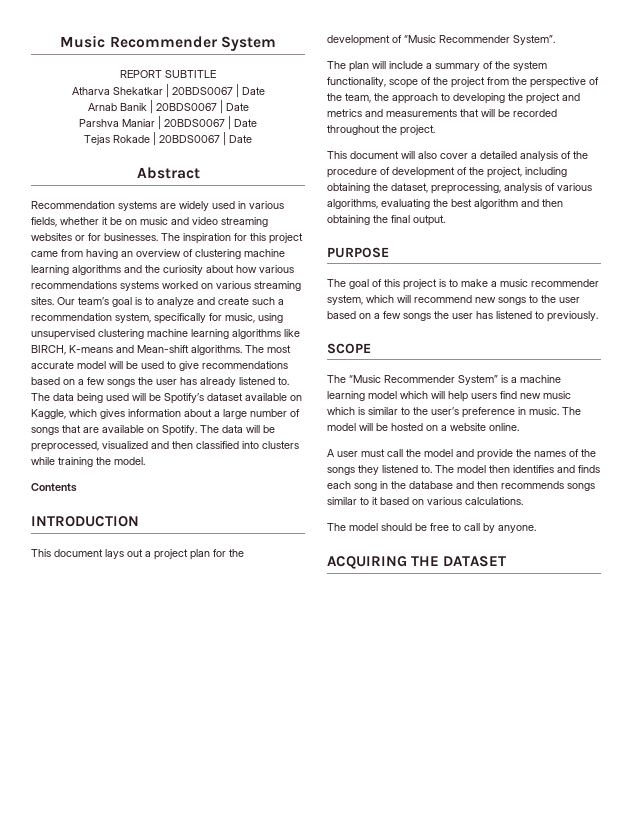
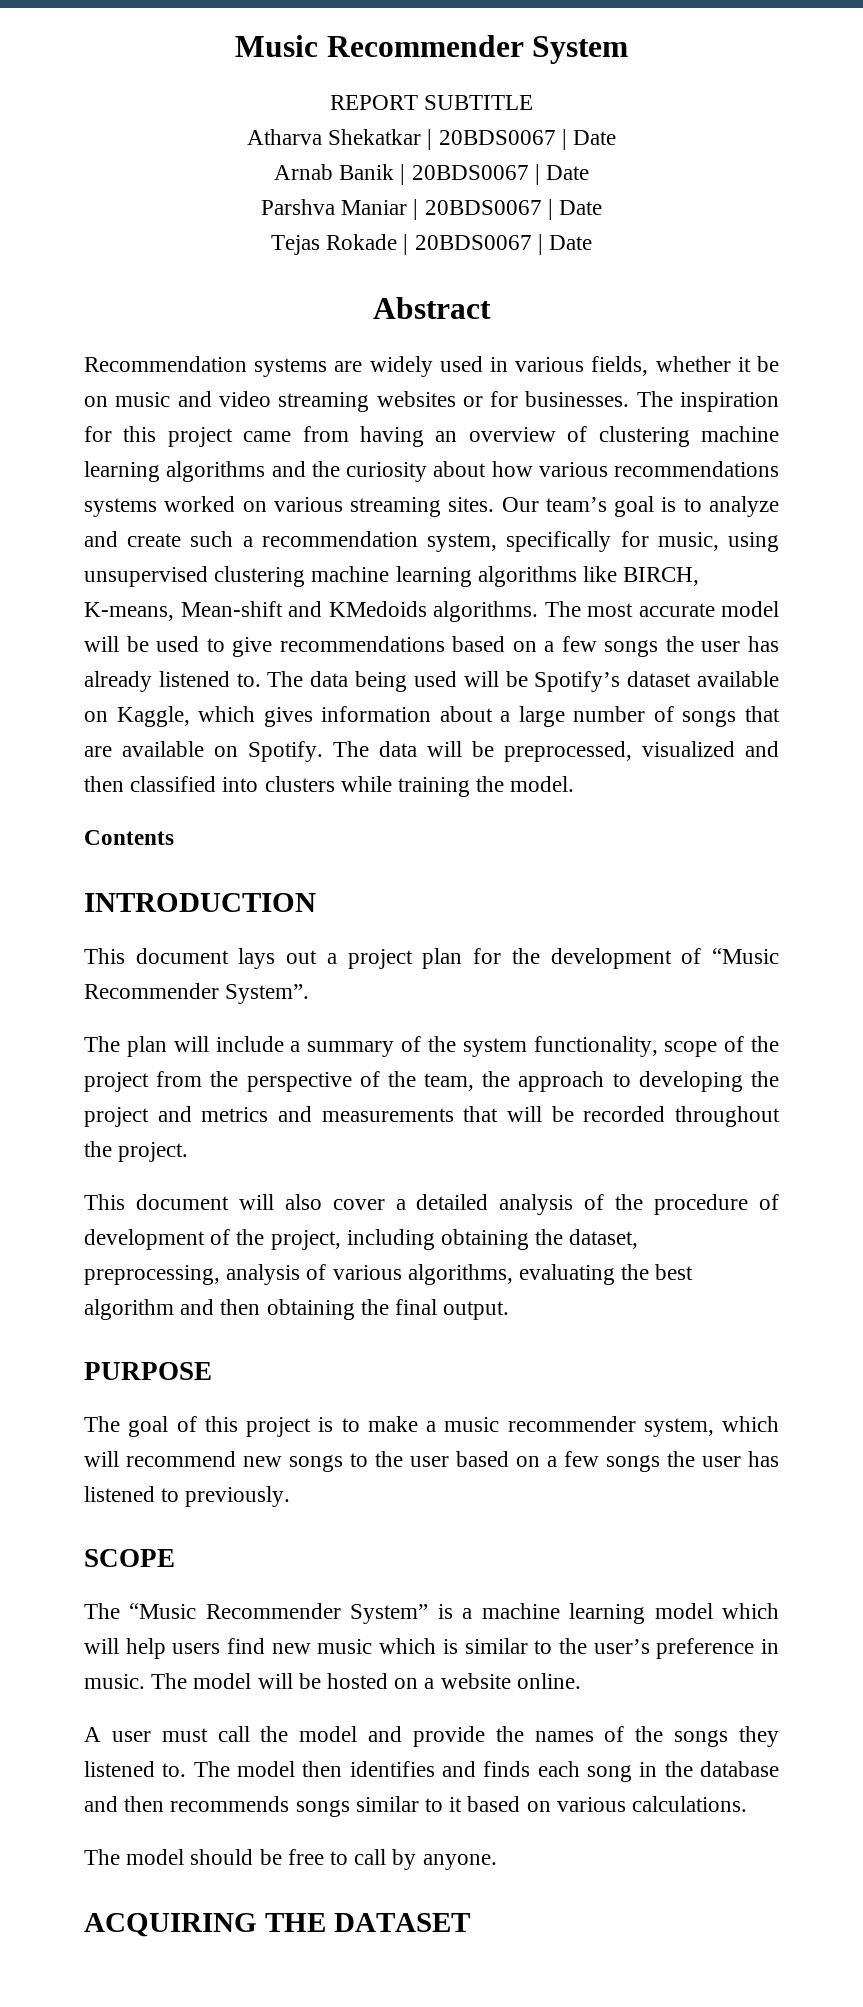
- Our team’s goal is to analyze and create such a recommendation system, specifically for music, using unsupervised clustering machine learning algorithms like BIRCH, K-means and Mean-shift algorithms.
+ Our team’s goal is to analyze and create such a recommendation system, specifically for music, using unsupervised clustering machine learning algorithms like BIRCH, K-means, Mean-shift and KMedoids algorithms.

